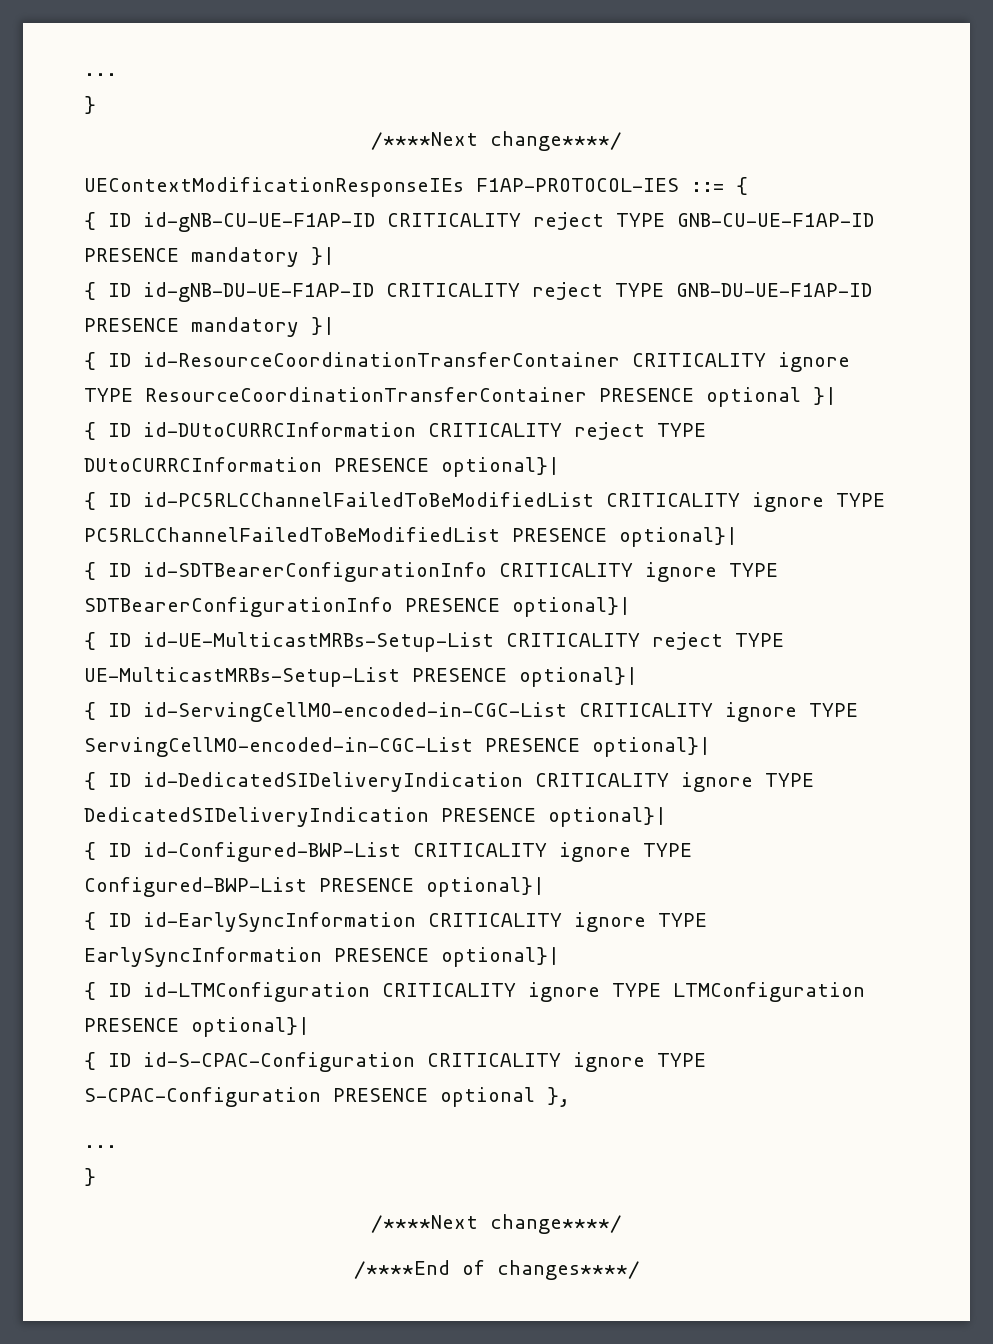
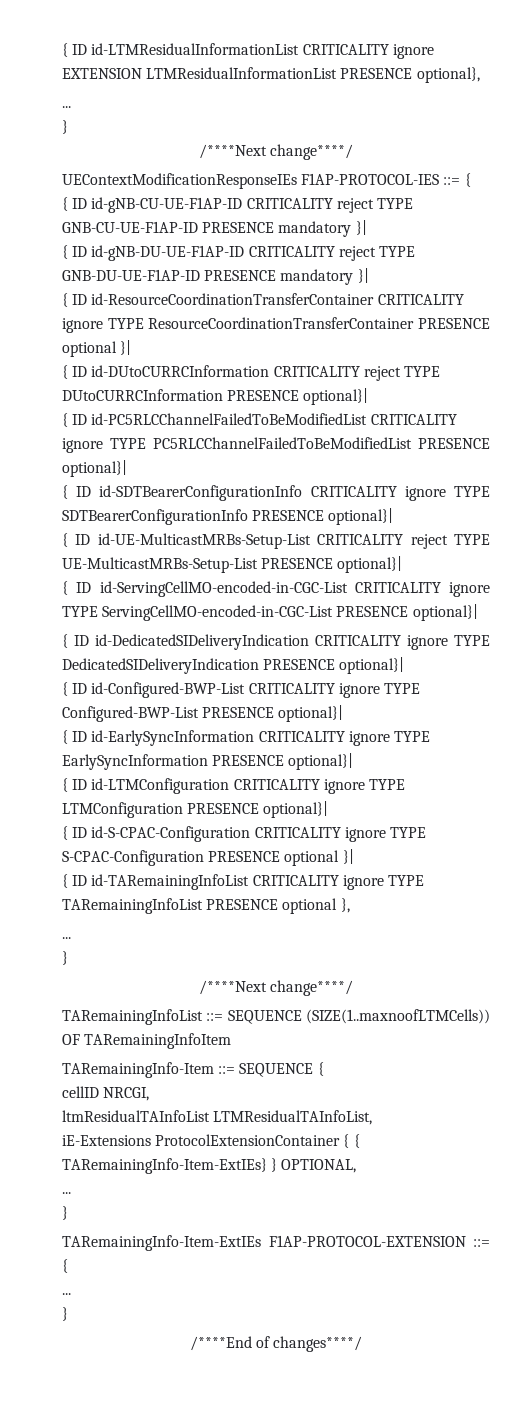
+ { ID id-LTMResidualInformationList CRITICALITY ignore EXTENSION LTMResidualInformationList PRESENCE optional},
- { ID id-S-CPAC-Configuration CRITICALITY ignore TYPE S-CPAC-Configuration PRESENCE optional },
+ { ID id-S-CPAC-Configuration CRITICALITY ignore TYPE S-CPAC-Configuration PRESENCE optional }|
+ { ID id-TARemainingInfoList CRITICALITY ignore TYPE TARemainingInfoList PRESENCE optional },
+ TARemainingInfoList ::= SEQUENCE (SIZE(1..maxnoofLTMCells)) OF TARemainingInfoItem
+ TARemainingInfo-Item ::= SEQUENCE {
+ cellID NRCGI,
+ ltmResidualTAInfoList LTMResidualTAInfoList,
+ iE-Extensions ProtocolExtensionContainer { { TARemainingInfo-Item-ExtIEs} } OPTIONAL,
+ ...
+ }
+ TARemainingInfo-Item-ExtIEs F1AP-PROTOCOL-EXTENSION ::= {
+ ...
+ }

